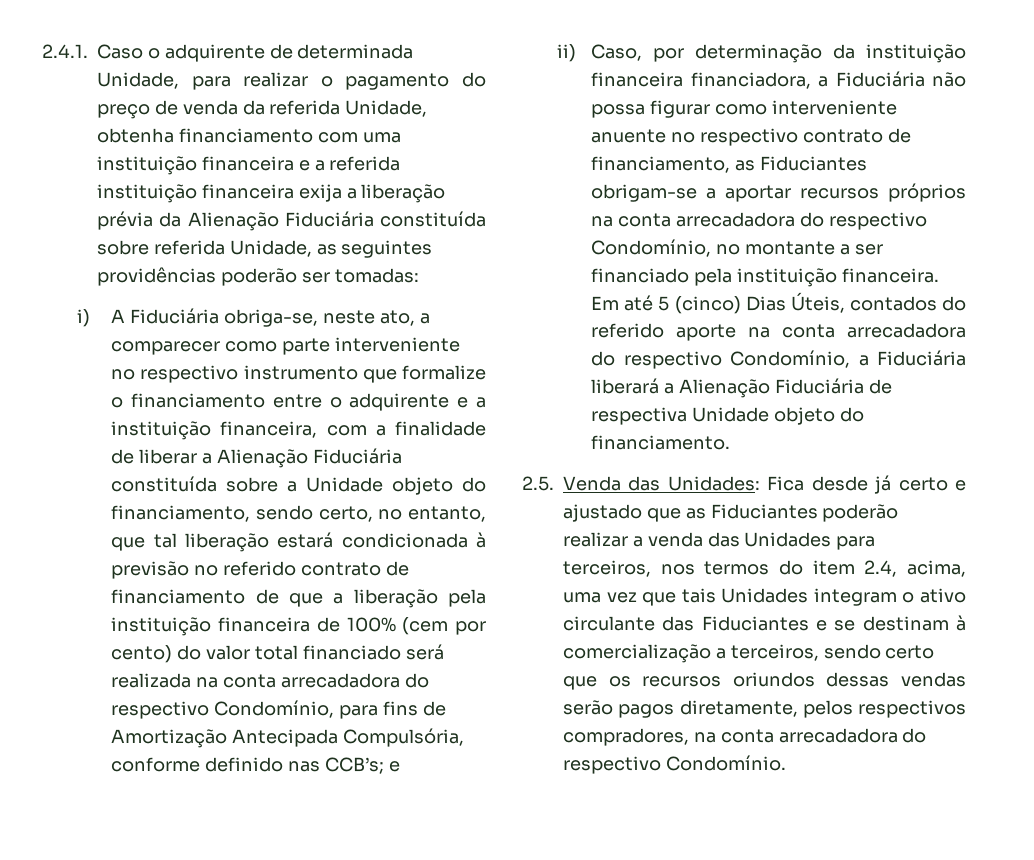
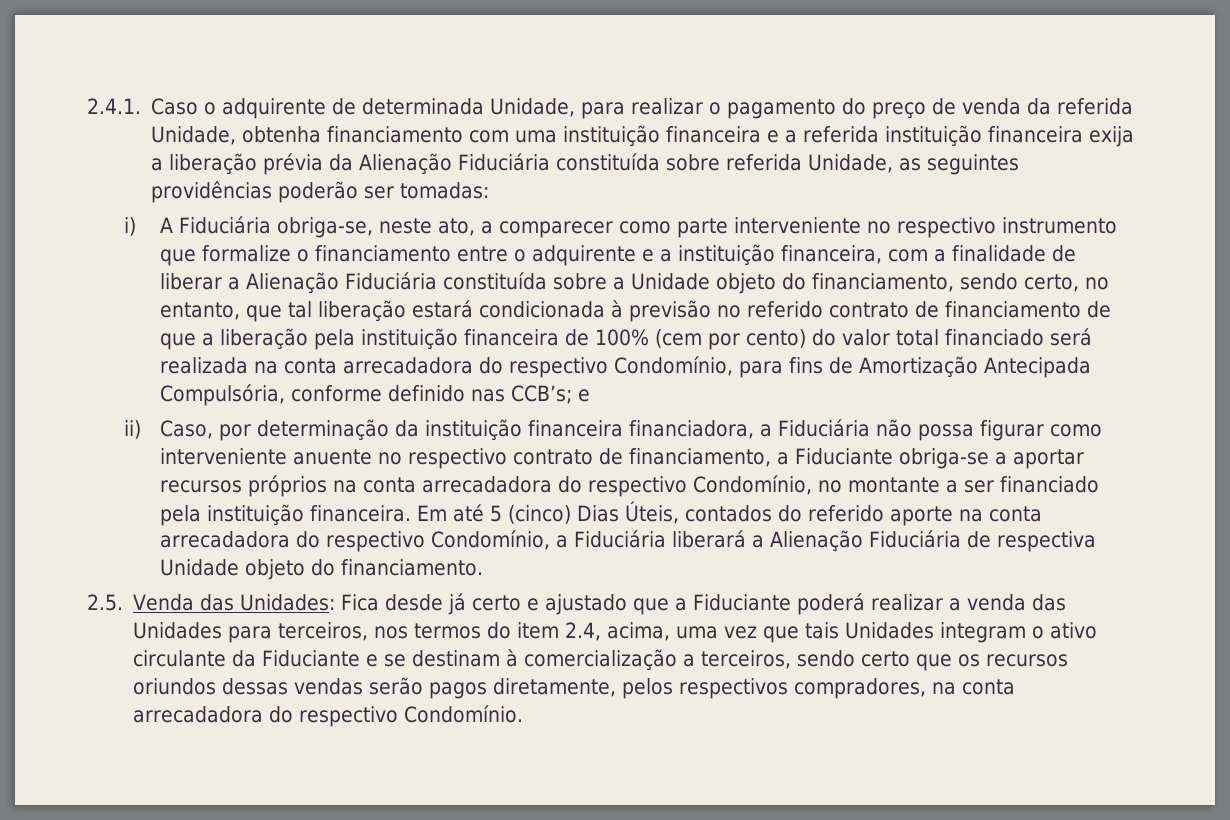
- ii) Caso, por determinação da instituição financeira financiadora, a Fiduciária não possa figurar como interveniente anuente no respectivo contrato de financiamento, as Fiduciantes obrigam-se a aportar recursos próprios na conta arrecadadora do respectivo Condomínio, no montante a ser financiado pela instituição financeira.
+ ii) Caso, por determinação da instituição financeira financiadora, a Fiduciária não possa figurar como interveniente anuente no respectivo contrato de financiamento, a Fiduciante obriga-se a aportar recursos próprios na conta arrecadadora do respectivo Condomínio, no montante a ser financiado pela instituição financeira.
- 2.5. Venda das Unidades: Fica desde já certo e ajustado que as Fiduciantes poderão realizar a venda das Unidades para terceiros, nos termos do item 2.4, acima, uma vez que tais Unidades integram o ativo circulante das Fiduciantes e se destinam à comercialização a terceiros, sendo certo que os recursos oriundos dessas vendas serão pagos diretamente, pelos respectivos compradores, na conta arrecadadora do respectivo Condomínio.
+ 2.5. Venda das Unidades: Fica desde já certo e ajustado que a Fiduciante poderá realizar a venda das Unidades para terceiros, nos termos do item 2.4, acima, uma vez que tais Unidades integram o ativo circulante da Fiduciante e se destinam à comercialização a terceiros, sendo certo que os recursos oriundos dessas vendas serão pagos diretamente, pelos respectivos compradores, na conta arrecadadora do respectivo Condomínio.

